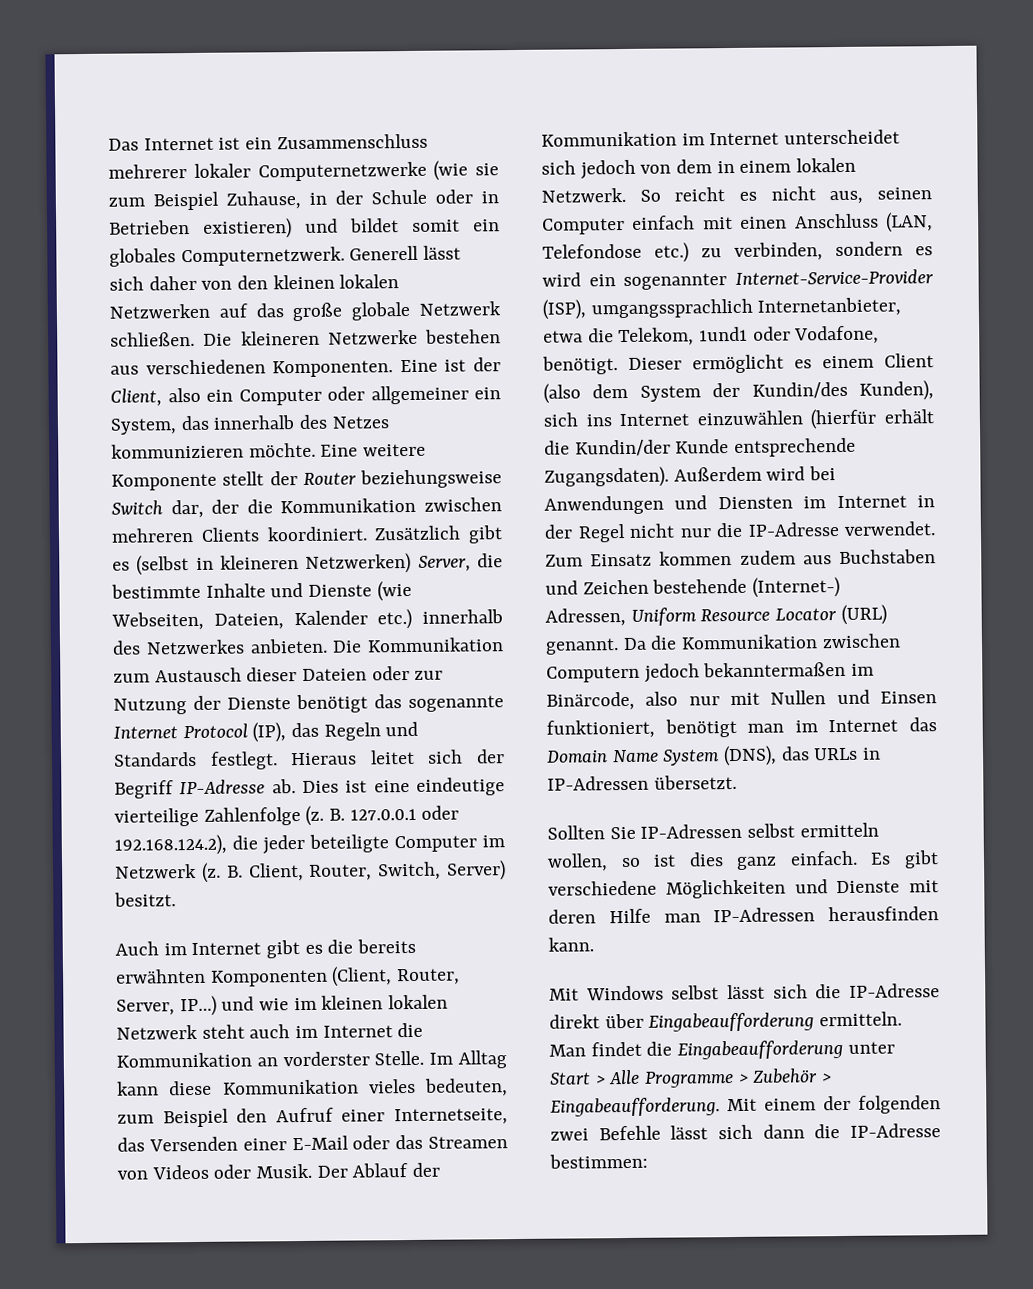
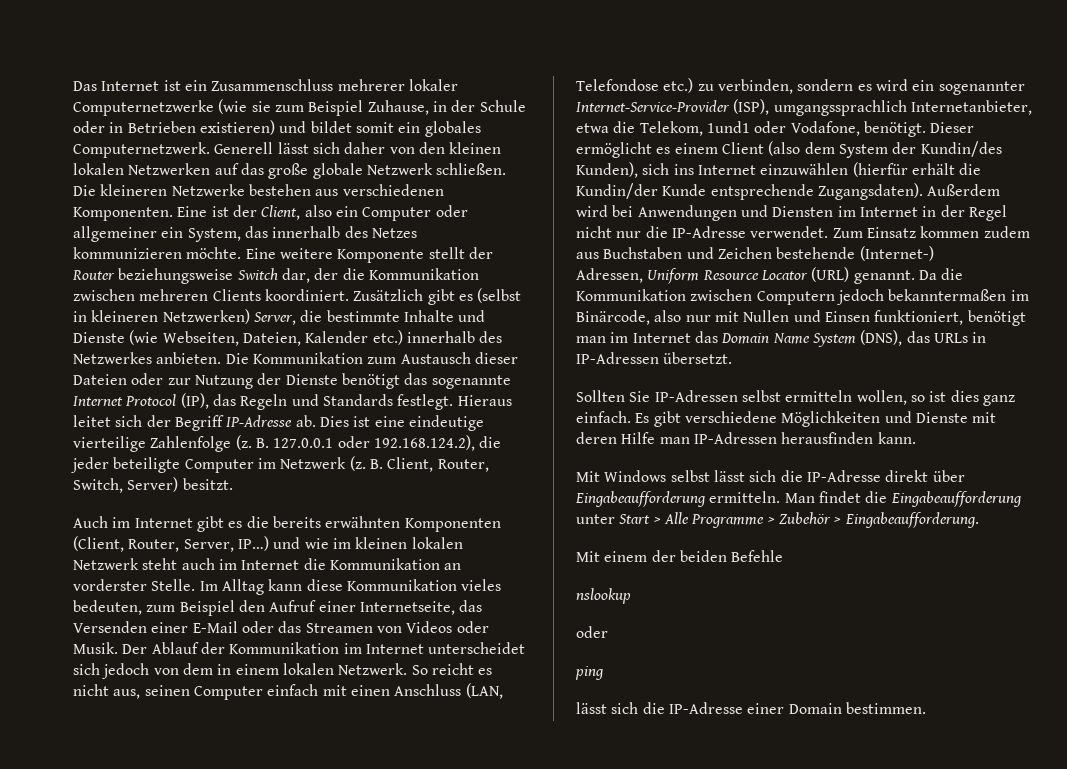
- Man findet die Eingabeaufforderung unter Start > Alle Programme > Zubehör > Eingabeaufforderung. Mit einem der folgenden zwei Befehle lässt sich dann die IP-Adresse bestimmen:
+ Man findet die Eingabeaufforderung unter Start > Alle Programme > Zubehör > Eingabeaufforderung.
+ Mit einem der beiden Befehle
+ nslookup
+ oder
+ ping
+ lässt sich die IP-Adresse einer Domain bestimmen.

